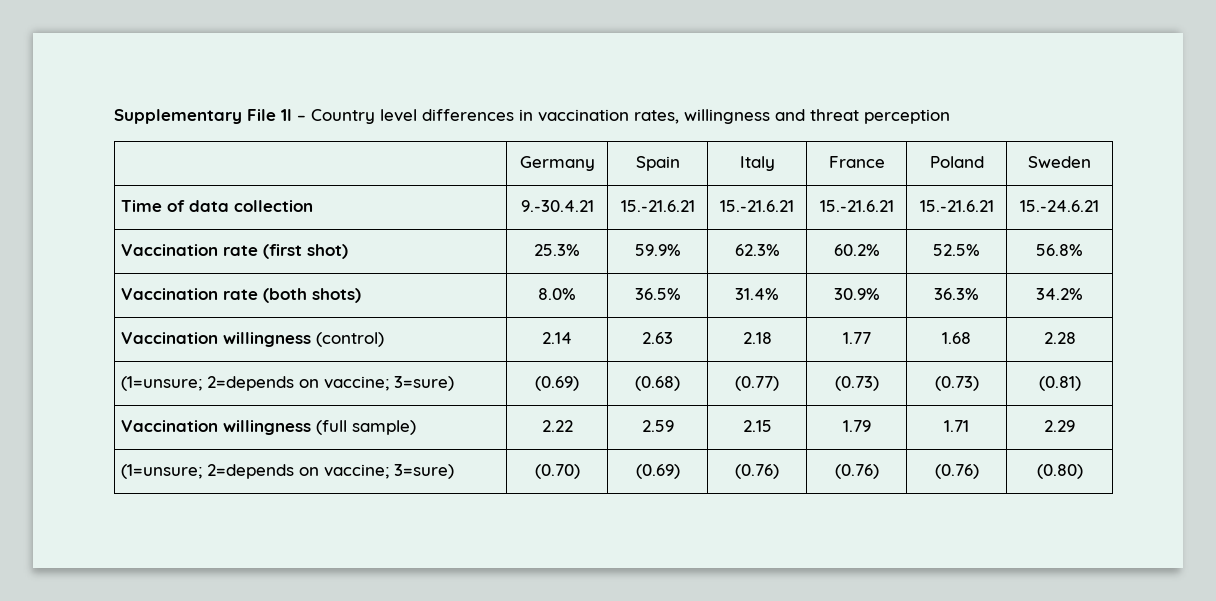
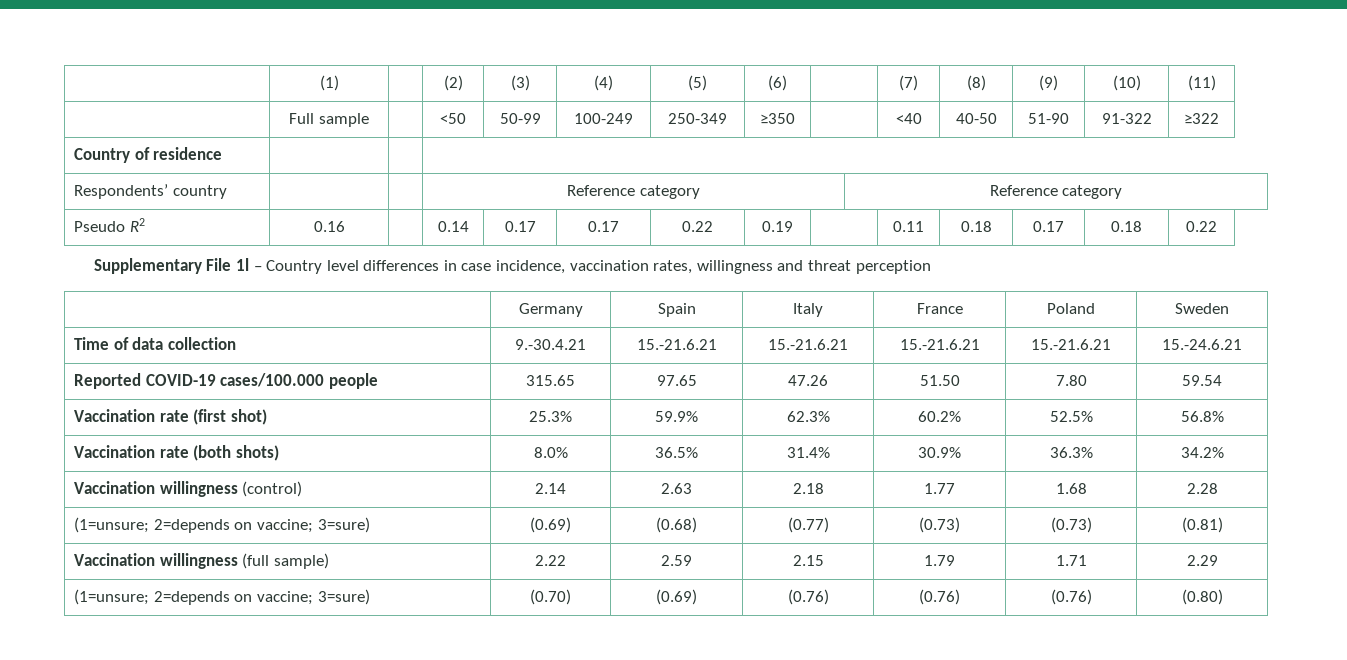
+ | (1) | | (2) | (3) | (4) | (5) | (6) | | (7) | (8) | (9) | (10) | (11)
+ | Full sample | | <50 | 50-99 | 100-249 | 250-349 | ≥350 | | <40 | 40-50 | 51-90 | 91-322 | ≥322
+ Country of residence | |
+ Respondents’ country | | | Reference category | Reference category
+ Pseudo R2 | 0.16 | | 0.14 | 0.17 | 0.17 | 0.22 | 0.19 | | 0.11 | 0.18 | 0.17 | 0.18 | 0.22
- Supplementary File 1l – Country level differences in vaccination rates, willingness and threat perception
+ Supplementary File 1l – Country level differences in case incidence, vaccination rates, willingness and threat perception
+ Reported COVID-19 cases/100.000 people | 315.65 | 97.65 | 47.26 | 51.50 | 7.80 | 59.54

